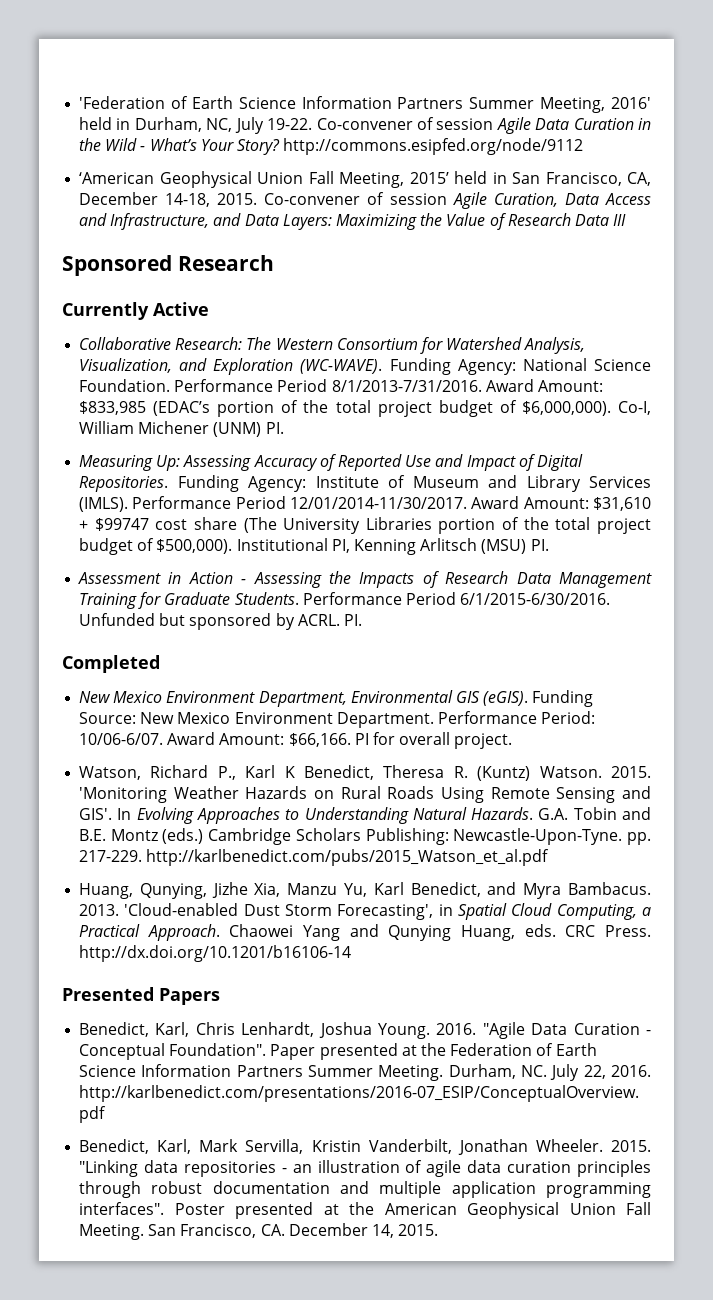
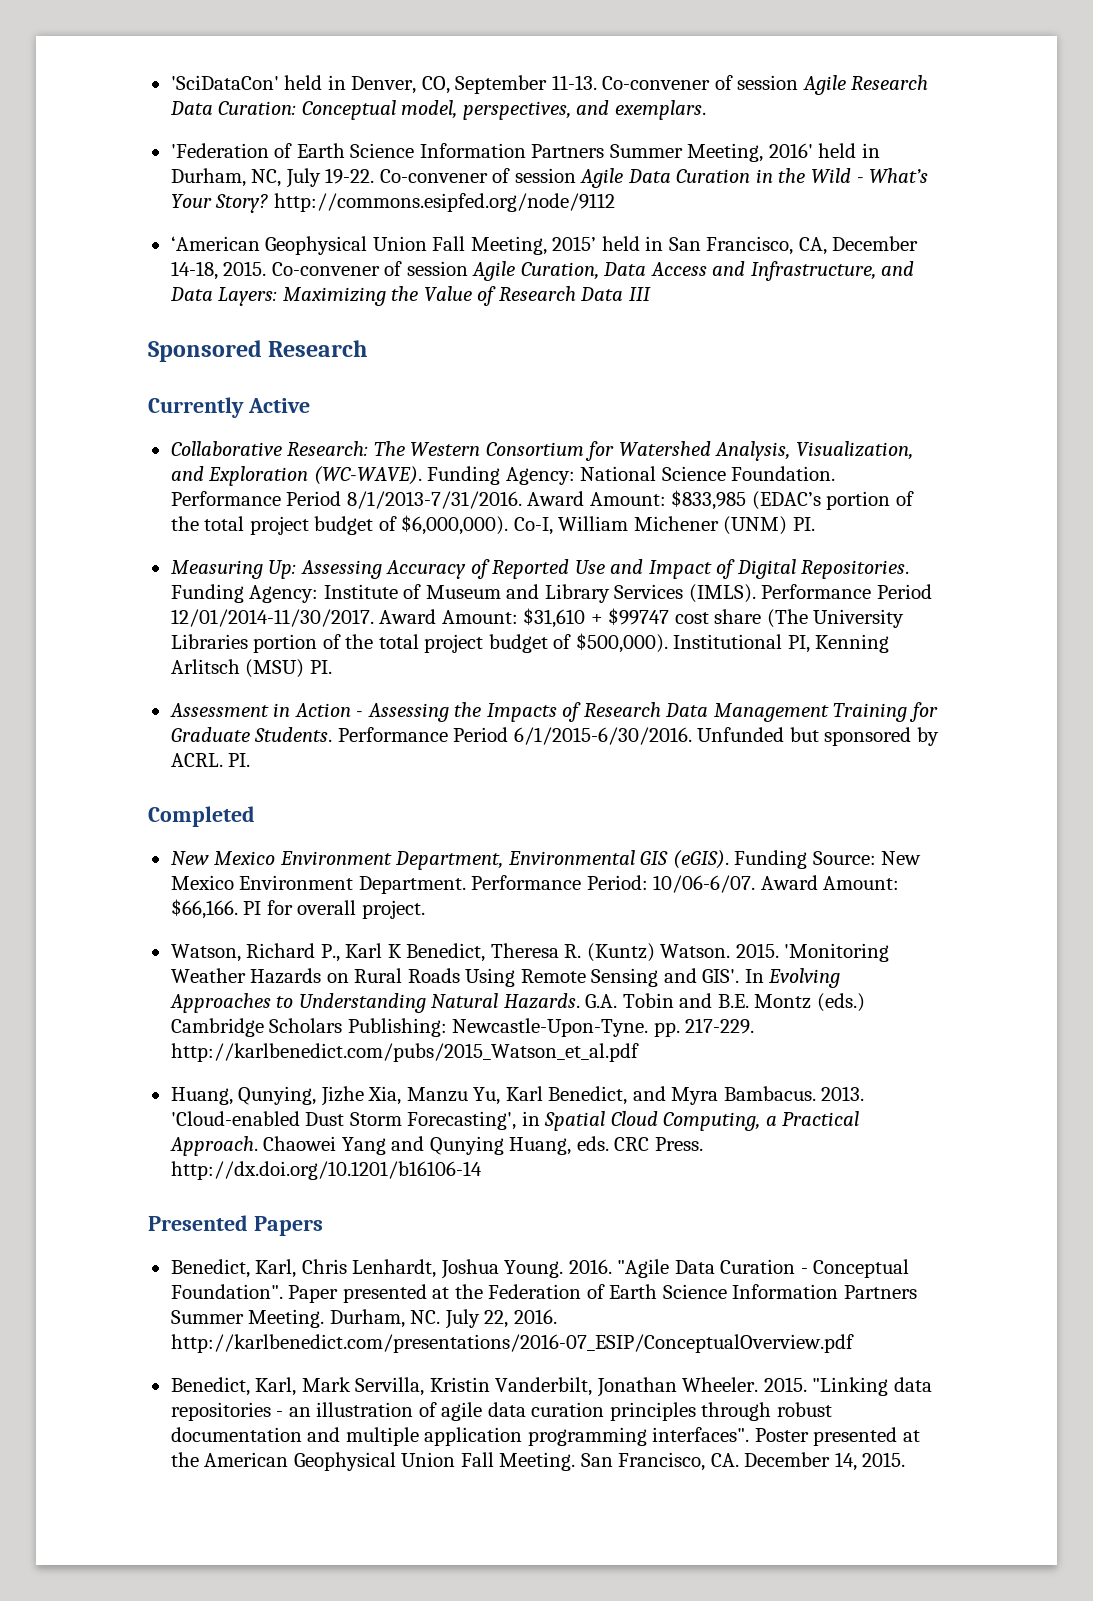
+ 'SciDataCon' held in Denver, CO, September 11-13. Co-convener of session Agile Research Data Curation: Conceptual model, perspectives, and exemplars.

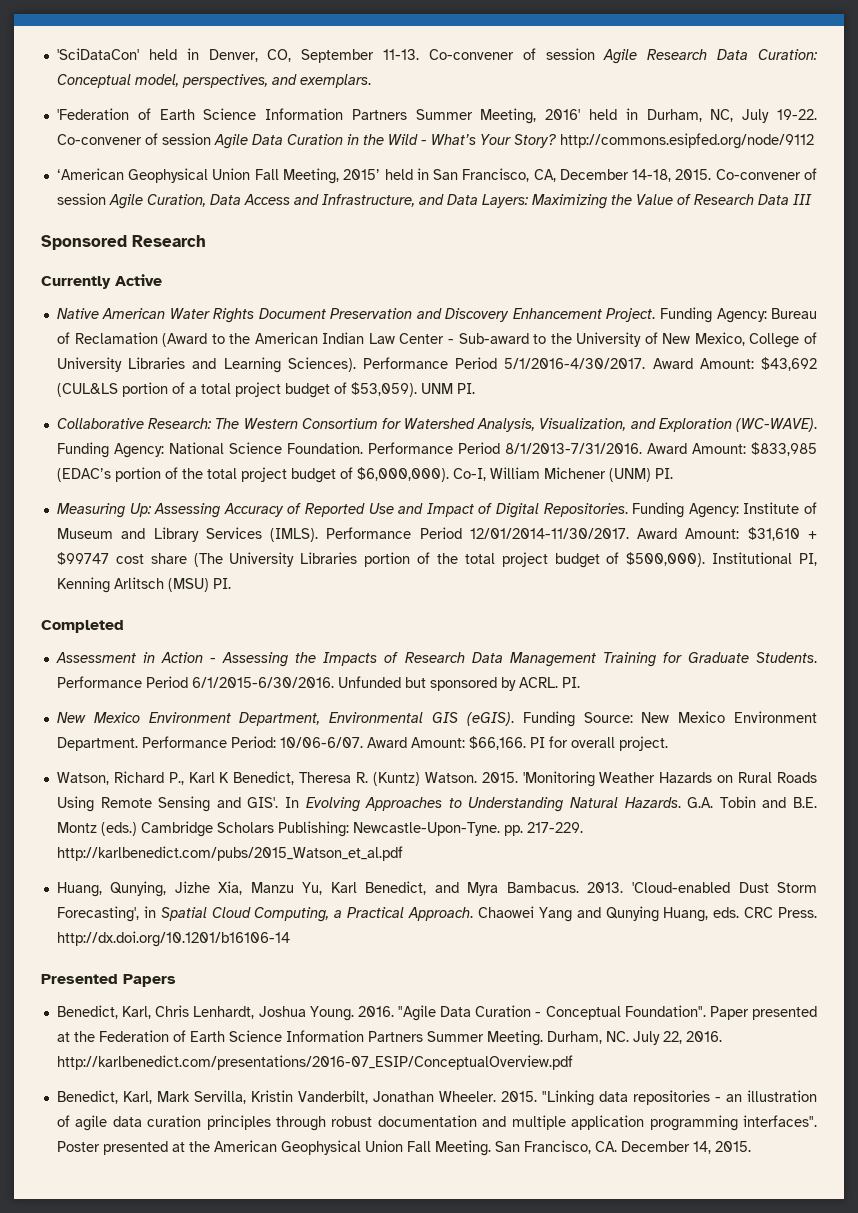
+ Native American Water Rights Document Preservation and Discovery Enhancement Project. Funding Agency: Bureau of Reclamation (Award to the American Indian Law Center - Sub-award to the University of New Mexico, College of University Libraries and Learning Sciences). Performance Period 5/1/2016-4/30/2017. Award Amount: $43,692 (CUL&LS portion of a total project budget of $53,059). UNM PI.
+ Completed
- Completed

